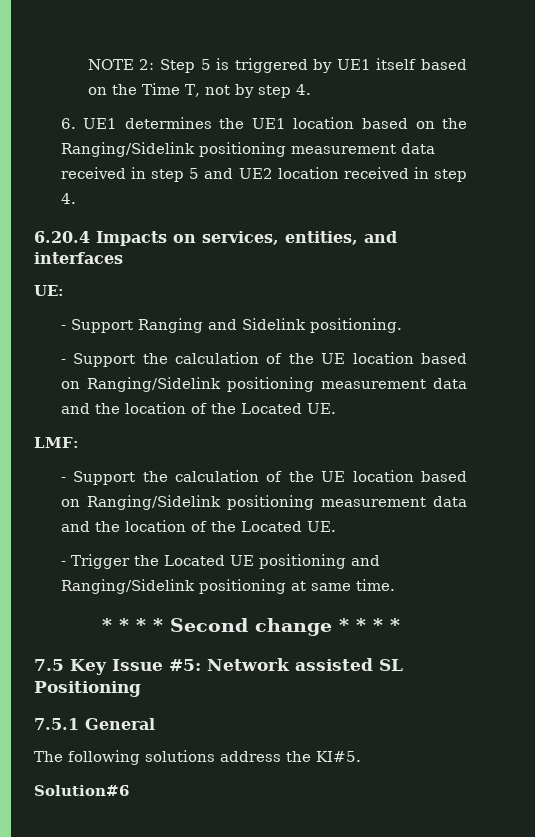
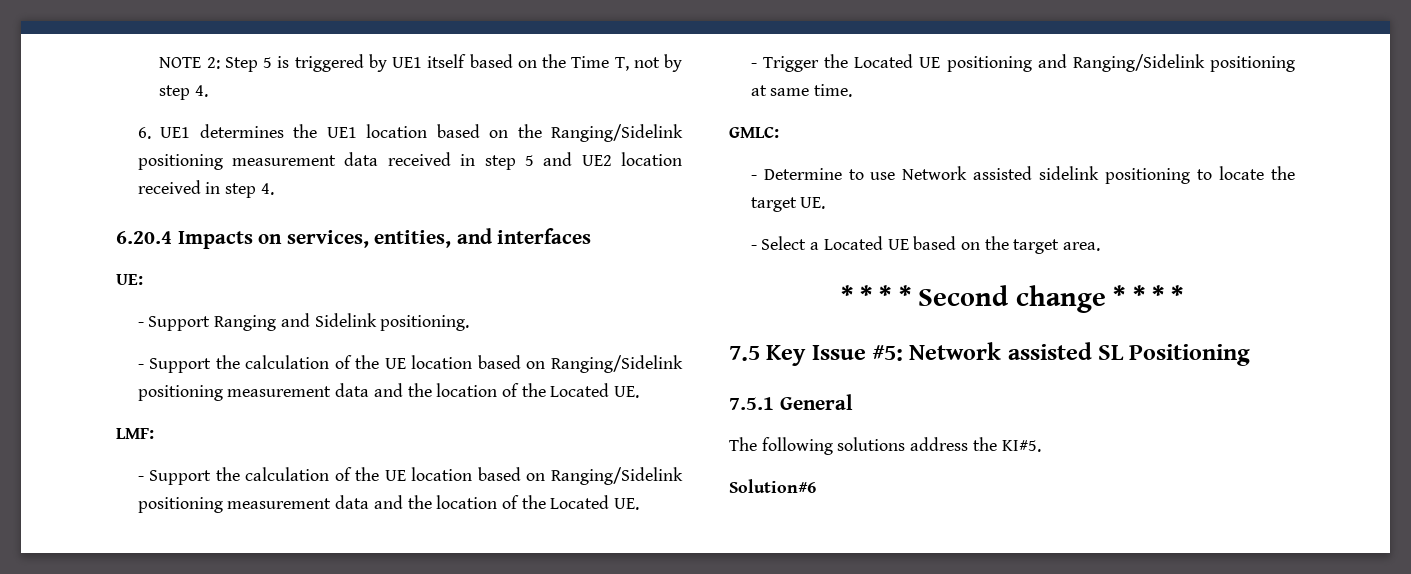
+ GMLC:
+ - Determine to use Network assisted sidelink positioning to locate the target UE.
+ - Select a Located UE based on the target area.

